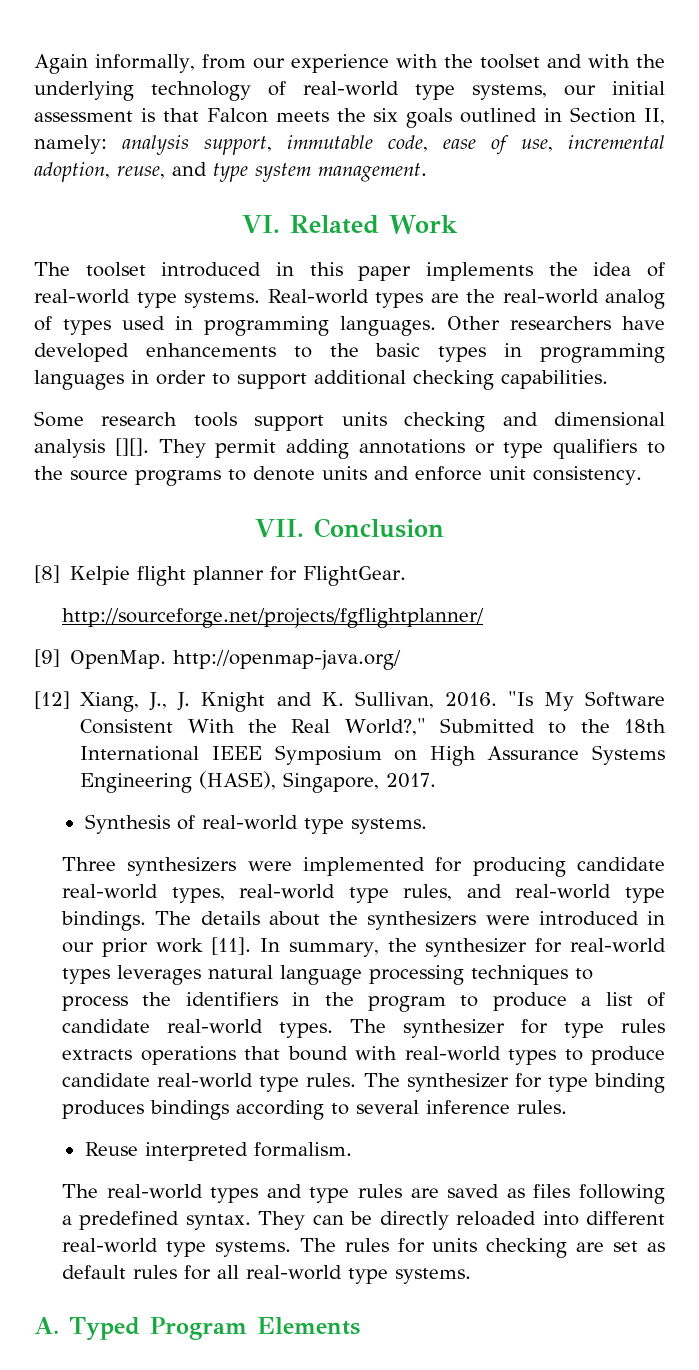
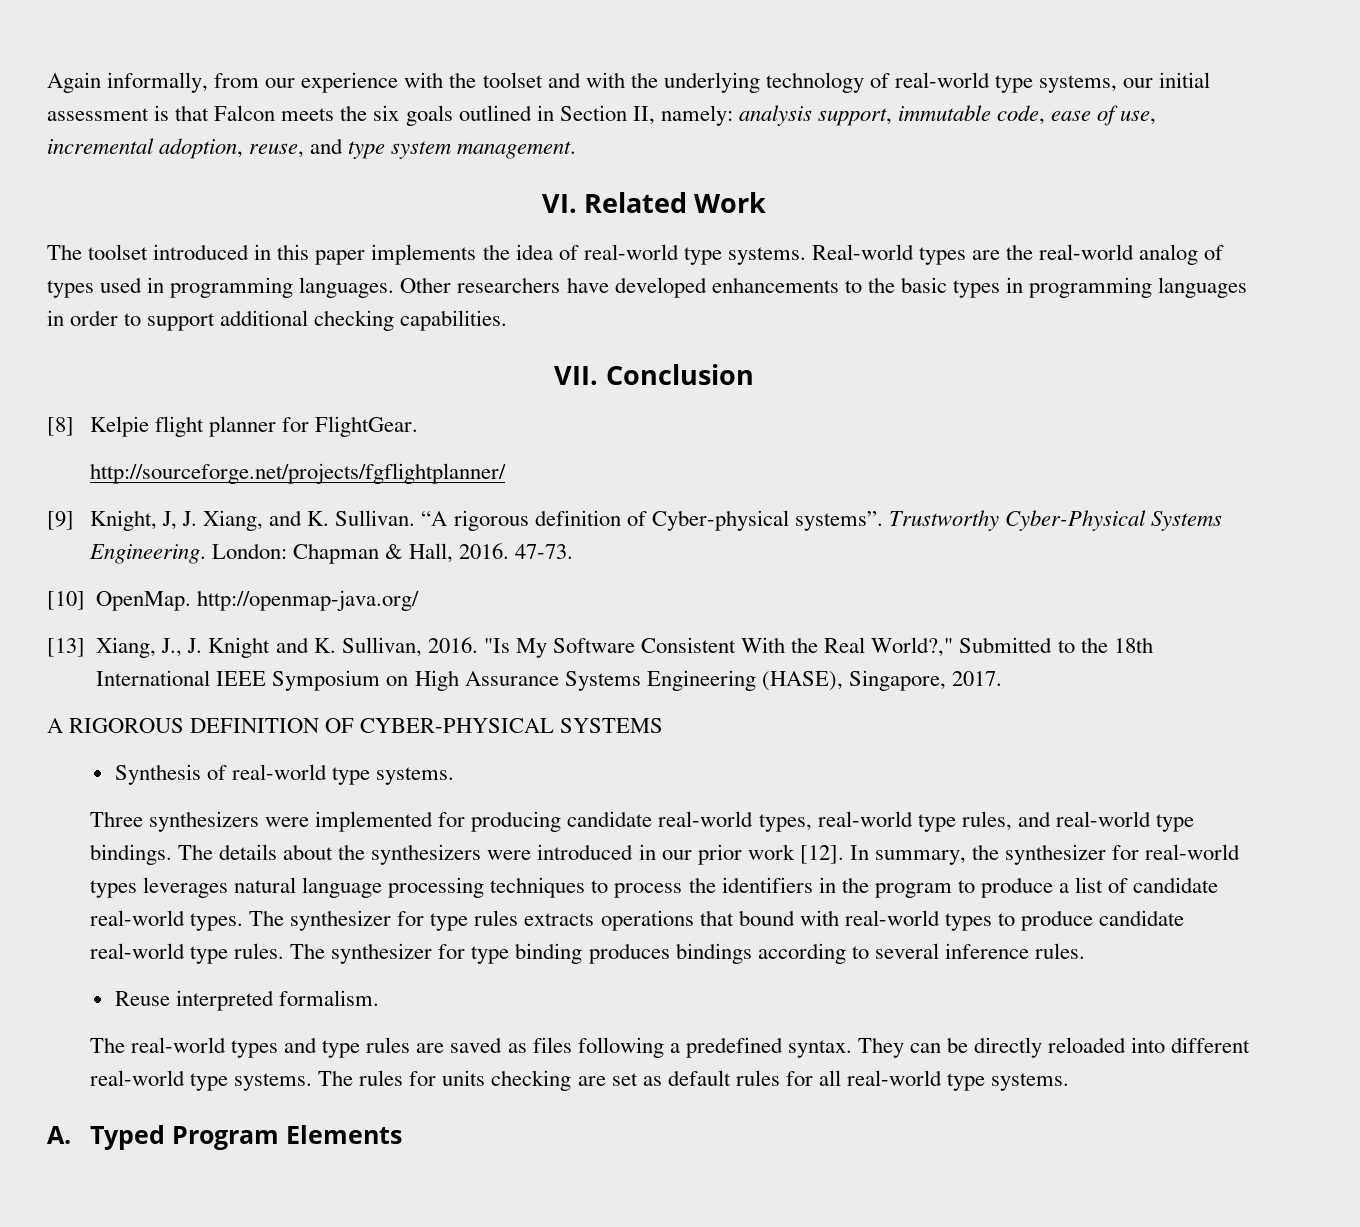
- Some research tools support units checking and dimensional analysis [][]. They permit adding annotations or type qualifiers to the source programs to denote units and enforce unit consistency.
- [9] OpenMap. http://openmap-java.org/
+ [9] Knight, J, J. Xiang, and K. Sullivan. “A rigorous definition of Cyber-physical systems”. Trustworthy Cyber-Physical Systems Engineering. London: Chapman & Hall, 2016. 47-73.
+ [10] OpenMap. http://openmap-java.org/
- [12] Xiang, J., J. Knight and K. Sullivan, 2016.
+ [13] Xiang, J., J. Knight and K. Sullivan, 2016.
+ A RIGOROUS DEFINITION OF CYBER-PHYSICAL SYSTEMS
- The details about the synthesizers were introduced in our prior work [11].
+ The details about the synthesizers were introduced in our prior work [12].

